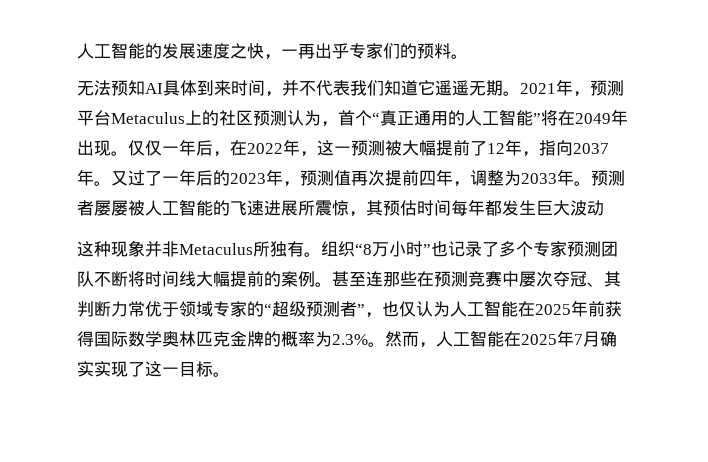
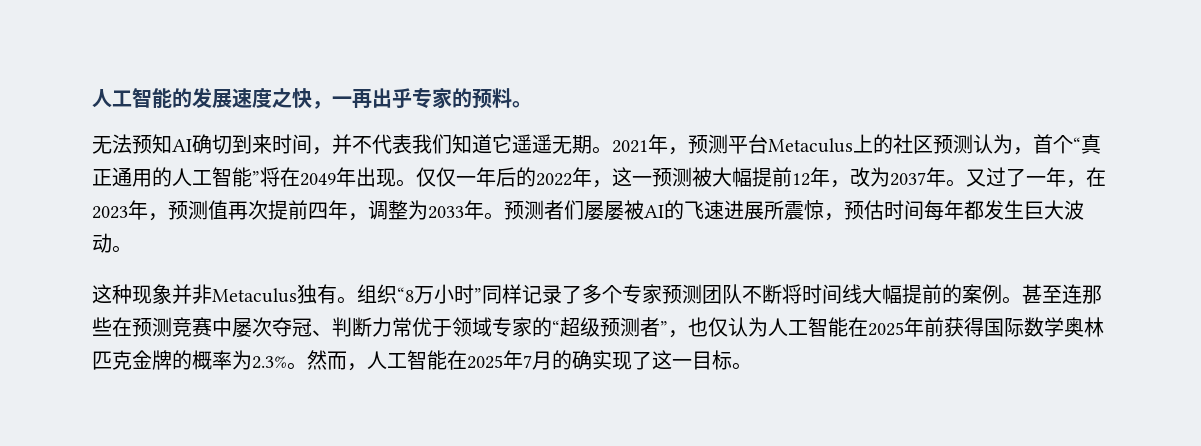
- 人工智能的发展速度之快，一再出乎专家们的预料。
+ 人工智能的发展速度之快，一再出乎专家的预料。
- 无法预知AI具体到来时间，并不代表我们知道它遥遥无期。
+ 无法预知AI确切到来时间，并不代表我们知道它遥遥无期。
- 仅仅一年后，在2022年，这一预测被大幅提前了12年，指向2037年。
+ 仅仅一年后的2022年，这一预测被大幅提前12年，改为2037年。
- 又过了一年后的2023年，预测值再次提前四年，调整为2033年。
+ 又过了一年，在2023年，预测值再次提前四年，调整为2033年。
- 预测者屡屡被人工智能的飞速进展所震惊，其预估时间每年都发生巨大波动
+ 预测者们屡屡被AI的飞速进展所震惊，预估时间每年都发生巨大波动。
- 这种现象并非Metaculus所独有。
+ 这种现象并非Metaculus独有。
- 组织“8万小时”也记录了多个专家预测团队不断将时间线大幅提前的案例。
+ 组织“8万小时”同样记录了多个专家预测团队不断将时间线大幅提前的案例。
- 甚至连那些在预测竞赛中屡次夺冠、其判断力常优于领域专家的“超级预测者”，也仅认为人工智能在2025年前获得国际数学奥林匹克金牌的概率为2.3%。
+ 甚至连那些在预测竞赛中屡次夺冠、判断力常优于领域专家的“超级预测者”，也仅认为人工智能在2025年前获得国际数学奥林匹克金牌的概率为2.3%。
- 然而，人工智能在2025年7月确实实现了这一目标。
+ 然而，人工智能在2025年7月的确实现了这一目标。

